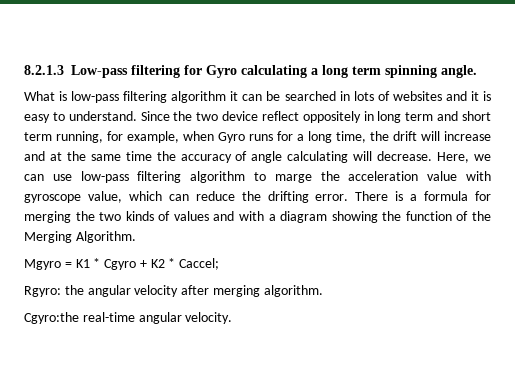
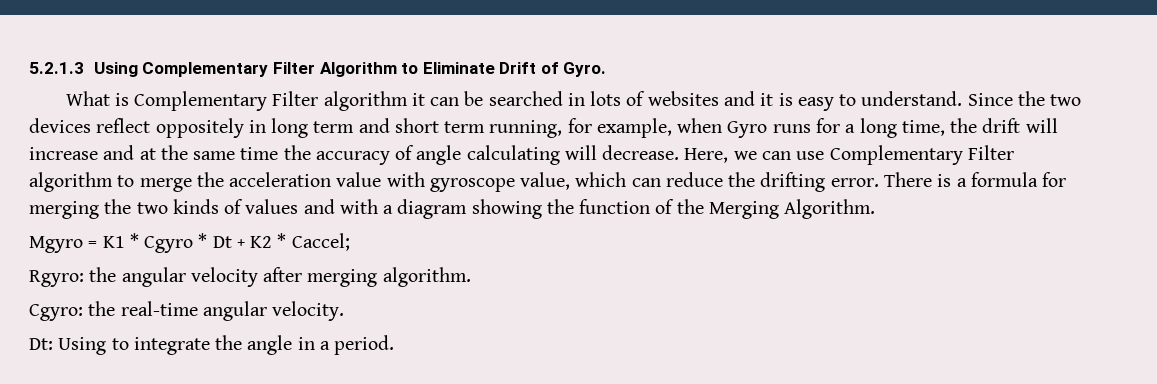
- 8.2.1.3 Low-pass filtering for Gyro calculating a long term spinning angle.
+ 5.2.1.3 Using Complementary Filter Algorithm to Eliminate Drift of Gyro.
- What is low-pass filtering algorithm it can be searched in lots of websites and it is easy to understand.
+ What is Complementary Filter algorithm it can be searched in lots of websites and it is easy to understand.
- Since the two device reflect oppositely in long term and short term running, for example, when Gyro runs for a long time, the drift will increase and at the same time the accuracy of angle calculating will decrease.
+ Since the two devices reflect oppositely in long term and short term running, for example, when Gyro runs for a long time, the drift will increase and at the same time the accuracy of angle calculating will decrease.
- Here, we can use low-pass filtering algorithm to marge the acceleration value with gyroscope value, which can reduce the drifting error.
+ Here, we can use Complementary Filter algorithm to merge the acceleration value with gyroscope value, which can reduce the drifting error.
- Mgyro = K1 * Cgyro + K2 * Caccel;
+ Mgyro = K1 * Cgyro * Dt + K2 * Caccel;
- Cgyro:the real-time angular velocity.
+ Cgyro: the real-time angular velocity.
+ Dt: Using to integrate the angle in a period.

